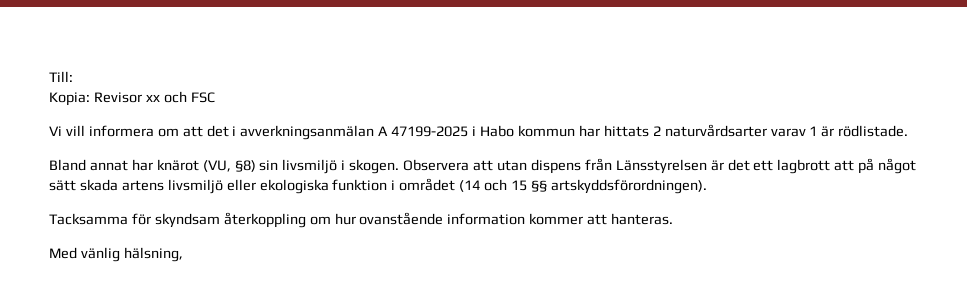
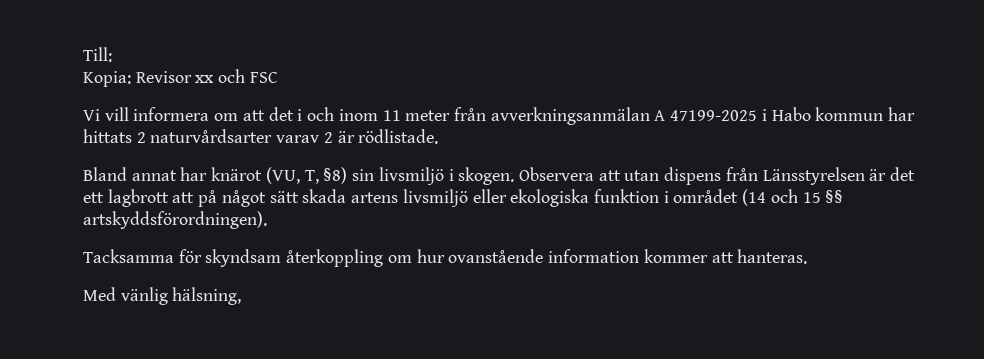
- Vi vill informera om att det i avverkningsanmälan A 47199-2025 i Habo kommun har hittats 2 naturvårdsarter varav 1 är rödlistade.
+ Vi vill informera om att det i och inom 11 meter från avverkningsanmälan A 47199-2025 i Habo kommun har hittats 2 naturvårdsarter varav 2 är rödlistade.
- Bland annat har knärot (VU, §8) sin livsmiljö i skogen.
+ Bland annat har knärot (VU, T, §8) sin livsmiljö i skogen.

